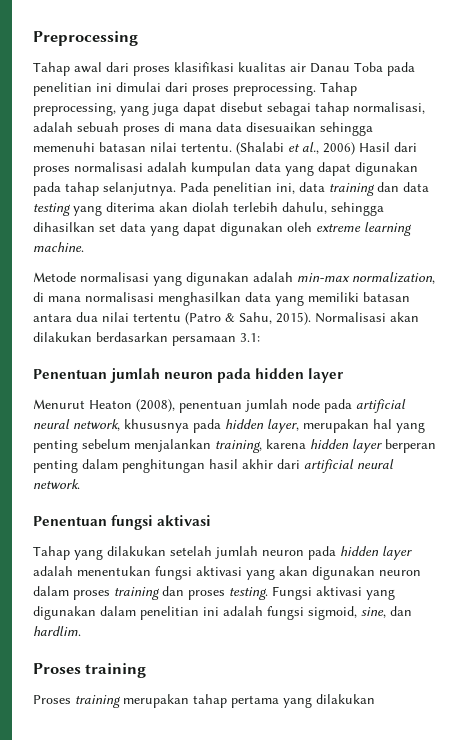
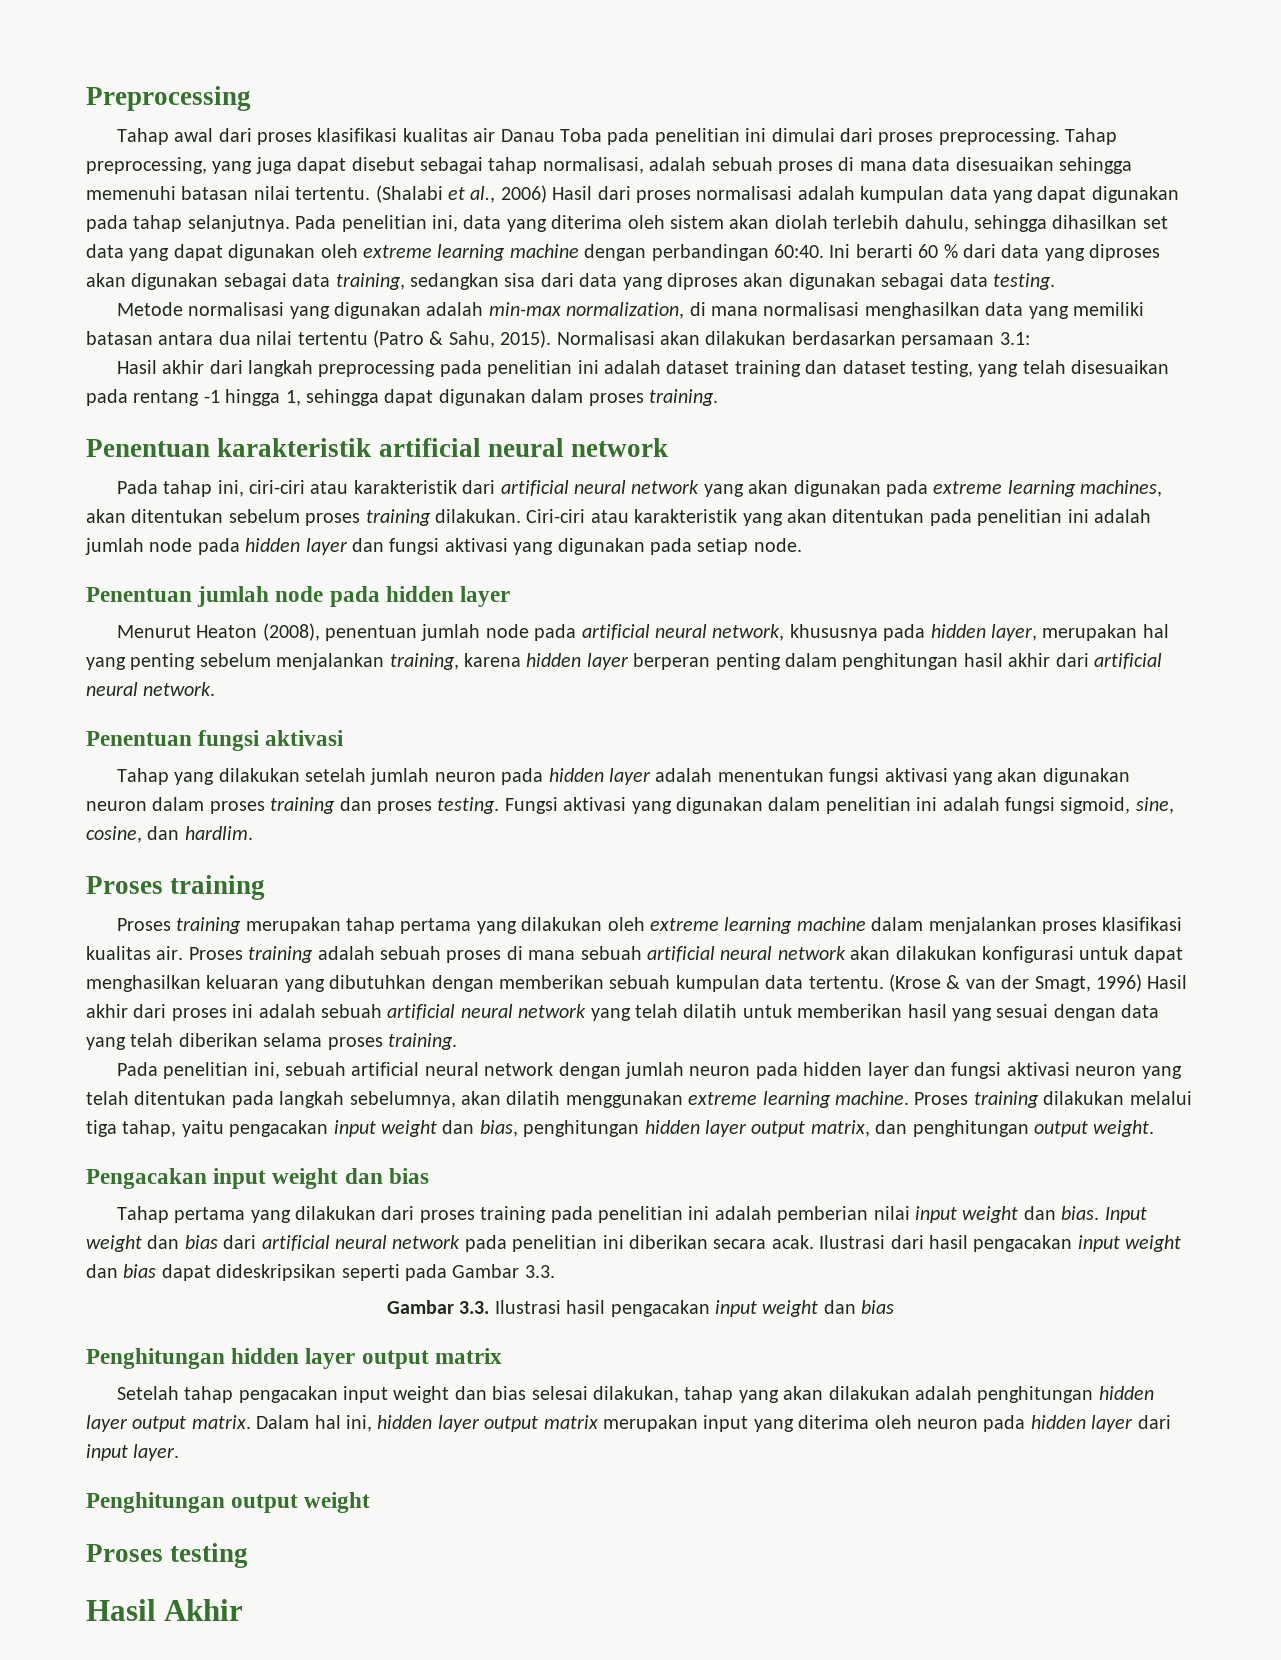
- Pada penelitian ini, data training dan data testing yang diterima akan diolah terlebih dahulu, sehingga dihasilkan set data yang dapat digunakan oleh extreme learning machine.
+ Pada penelitian ini, data yang diterima oleh sistem akan diolah terlebih dahulu, sehingga dihasilkan set data yang dapat digunakan oleh extreme learning machine dengan perbandingan 60:40. Ini berarti 60 % dari data yang diproses akan digunakan sebagai data training, sedangkan sisa dari data yang diproses akan digunakan sebagai data testing.
+ Hasil akhir dari langkah preprocessing pada penelitian ini adalah dataset training dan dataset testing, yang telah disesuaikan pada rentang -1 hingga 1, sehingga dapat digunakan dalam proses training.
+ Penentuan karakteristik artificial neural network
+ Pada tahap ini, ciri-ciri atau karakteristik dari artificial neural network yang akan digunakan pada extreme learning machines, akan ditentukan sebelum proses training dilakukan. Ciri-ciri atau karakteristik yang akan ditentukan pada penelitian ini adalah jumlah node pada hidden layer dan fungsi aktivasi yang digunakan pada setiap node.
- Penentuan jumlah neuron pada hidden layer
+ Penentuan jumlah node pada hidden layer
- Fungsi aktivasi yang digunakan dalam penelitian ini adalah fungsi sigmoid, sine, dan hardlim.
+ Fungsi aktivasi yang digunakan dalam penelitian ini adalah fungsi sigmoid, sine, cosine, dan hardlim.
- Proses training merupakan tahap pertama yang dilakukan
+ Proses training merupakan tahap pertama yang dilakukan oleh extreme learning machine dalam menjalankan proses klasifikasi kualitas air. Proses training adalah sebuah proses di mana sebuah artificial neural network akan dilakukan konfigurasi untuk dapat menghasilkan keluaran yang dibutuhkan dengan memberikan sebuah kumpulan data tertentu. (Krose & van der Smagt, 1996) Hasil akhir dari proses ini adalah sebuah artificial neural network yang telah dilatih untuk memberikan hasil yang sesuai dengan data yang telah diberikan selama proses training.
+ Pada penelitian ini, sebuah artificial neural network dengan jumlah neuron pada hidden layer dan fungsi aktivasi neuron yang telah ditentukan pada langkah sebelumnya, akan dilatih menggunakan extreme learning machine. Proses training dilakukan melalui tiga tahap, yaitu pengacakan input weight dan bias, penghitungan hidden layer output matrix, dan penghitungan output weight.
+ Pengacakan input weight dan bias
+ Tahap pertama yang dilakukan dari proses training pada penelitian ini adalah pemberian nilai input weight dan bias. Input weight dan bias dari artificial neural network pada penelitian ini diberikan secara acak. Ilustrasi dari hasil pengacakan input weight dan bias dapat dideskripsikan seperti pada Gambar 3.3.
+ Gambar 3.3. Ilustrasi hasil pengacakan input weight dan bias
+ Penghitungan hidden layer output matrix
+ Setelah tahap pengacakan input weight dan bias selesai dilakukan, tahap yang akan dilakukan adalah penghitungan hidden layer output matrix. Dalam hal ini, hidden layer output matrix merupakan input yang diterima oleh neuron pada hidden layer dari input layer.
+ Penghitungan output weight
+ Proses testing
+ Hasil Akhir

